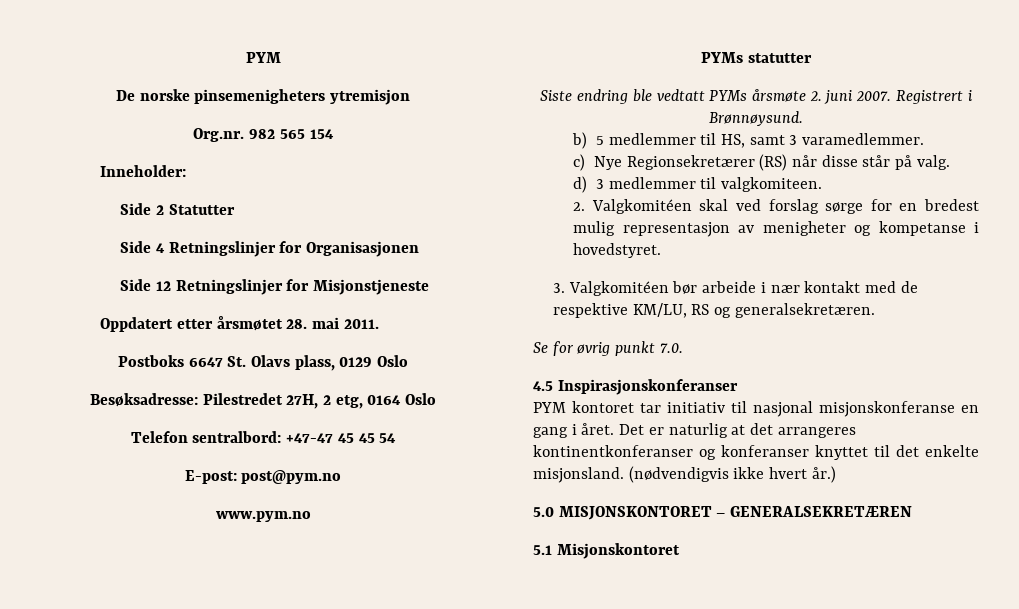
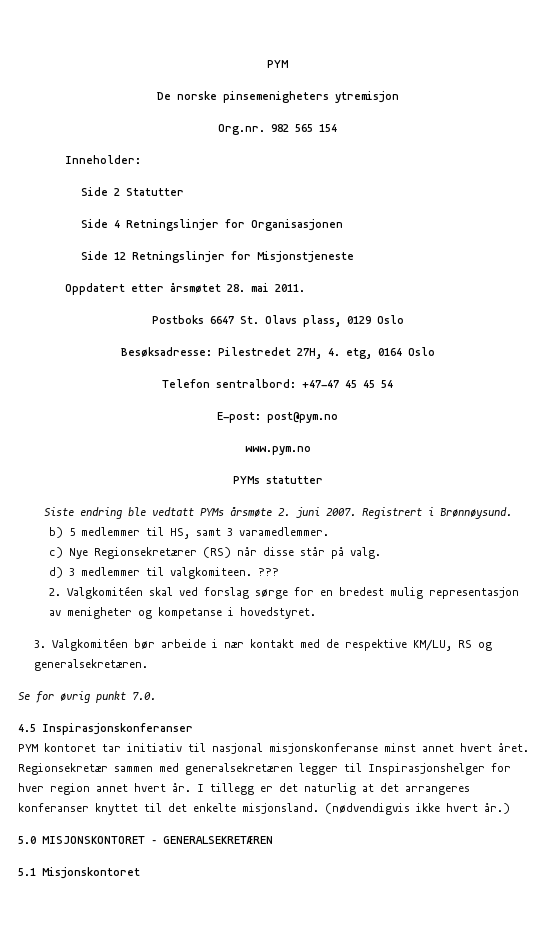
- Besøksadresse: Pilestredet 27H, 2 etg, 0164 Oslo
+ Besøksadresse: Pilestredet 27H, 4. etg, 0164 Oslo
+ ???
- PYM kontoret tar initiativ til nasjonal misjonskonferanse en gang i året. Det er naturlig at det arrangeres kontinentkonferanser og konferanser knyttet til det enkelte misjonsland.
+ PYM kontoret tar initiativ til nasjonal misjonskonferanse minst annet hvert året. Regionsekretær sammen med generalsekretæren legger til Inspirasjonshelger for hver region annet hvert år. I tillegg er det naturlig at det arrangeres konferanser knyttet til det enkelte misjonsland.

